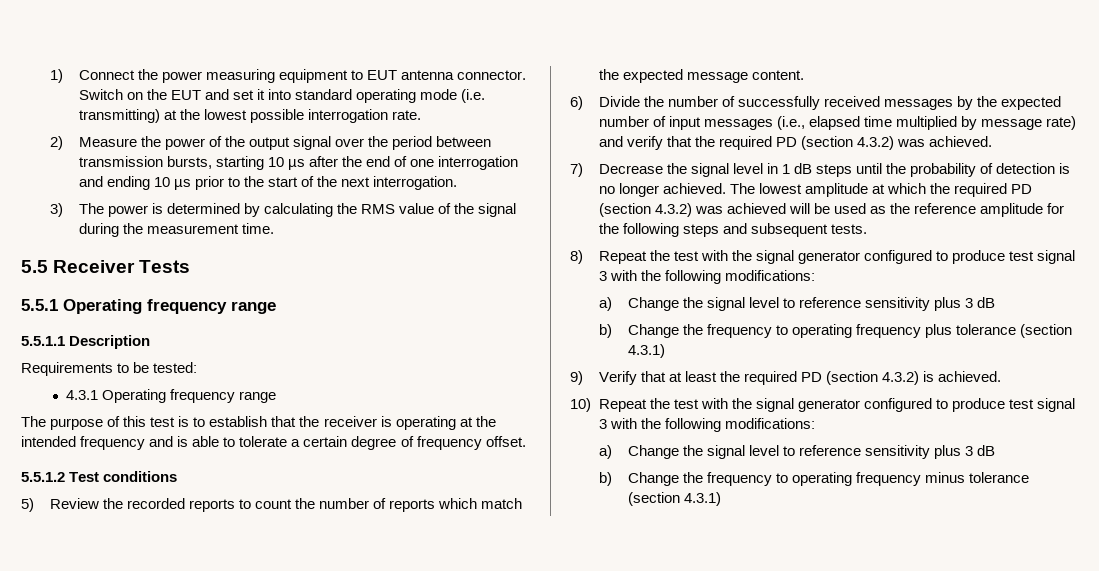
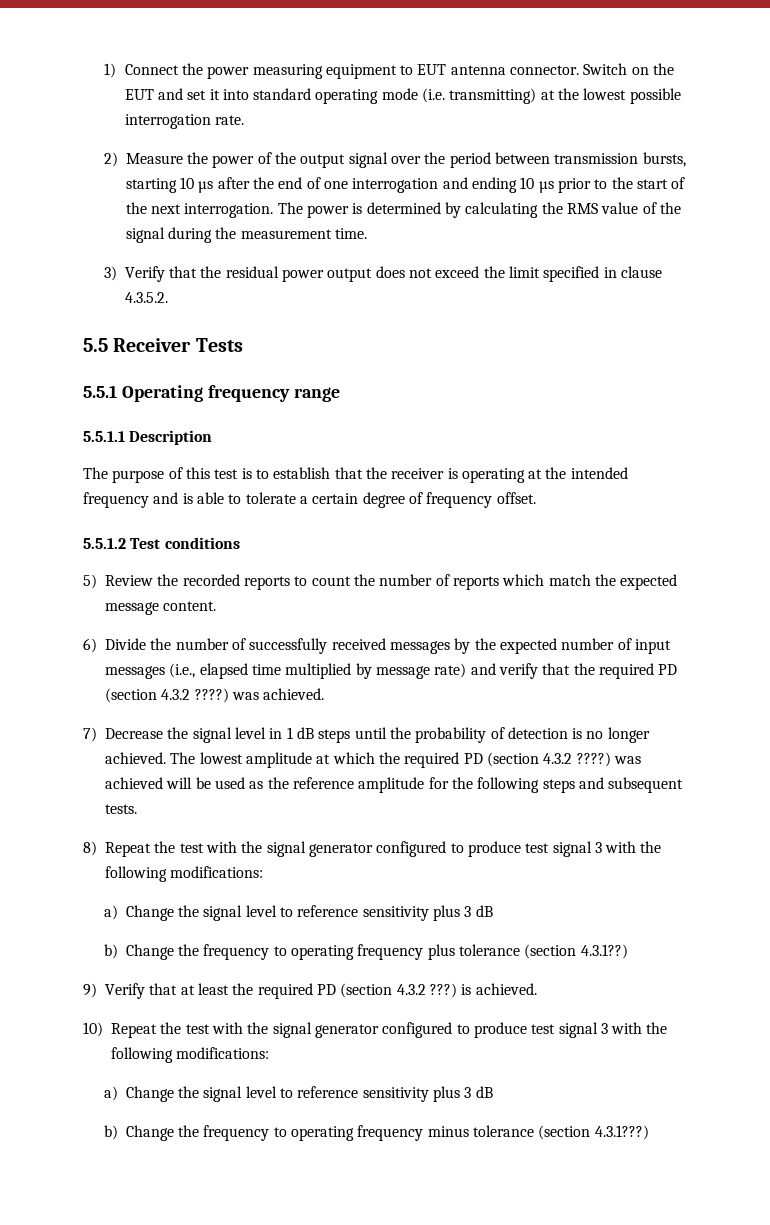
- 2) Measure the power of the output signal over the period between transmission bursts, starting 10 µs after the end of one interrogation and ending 10 µs prior to the start of the next interrogation.
- 3) The power is determined by calculating the RMS value of the signal during the measurement time.
+ 2) Measure the power of the output signal over the period between transmission bursts, starting 10 µs after the end of one interrogation and ending 10 µs prior to the start of the next interrogation. The power is determined by calculating the RMS value of the signal during the measurement time.
+ 3) Verify that the residual power output does not exceed the limit specified in clause 4.3.5.2.
- Requirements to be tested:
- 4.3.1 Operating frequency range
- 6) Divide the number of successfully received messages by the expected number of input messages (i.e., elapsed time multiplied by message rate) and verify that the required PD (section 4.3.2) was achieved.
+ 6) Divide the number of successfully received messages by the expected number of input messages (i.e., elapsed time multiplied by message rate) and verify that the required PD (section 4.3.2 ????) was achieved.
- The lowest amplitude at which the required PD (section 4.3.2) was achieved will be used as the reference amplitude for the following steps and subsequent tests.
+ The lowest amplitude at which the required PD (section 4.3.2 ????) was achieved will be used as the reference amplitude for the following steps and subsequent tests.
- b) Change the frequency to operating frequency plus tolerance (section 4.3.1)
+ b) Change the frequency to operating frequency plus tolerance (section 4.3.1??)
- 9) Verify that at least the required PD (section 4.3.2) is achieved.
+ 9) Verify that at least the required PD (section 4.3.2 ???) is achieved.
- b) Change the frequency to operating frequency minus tolerance (section 4.3.1)
+ b) Change the frequency to operating frequency minus tolerance (section 4.3.1???)

